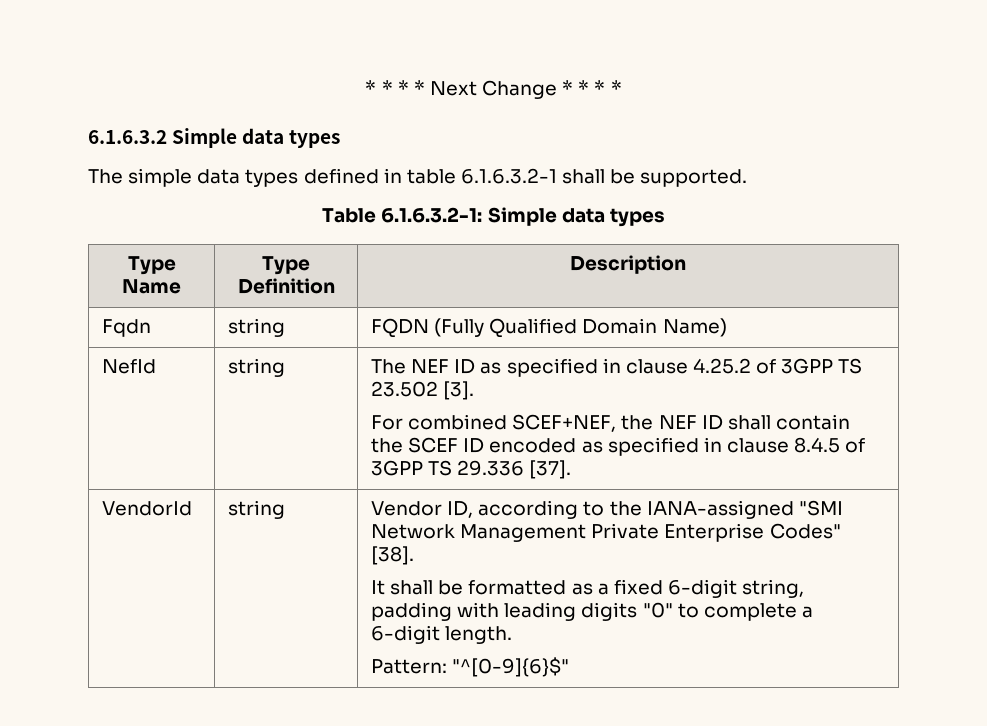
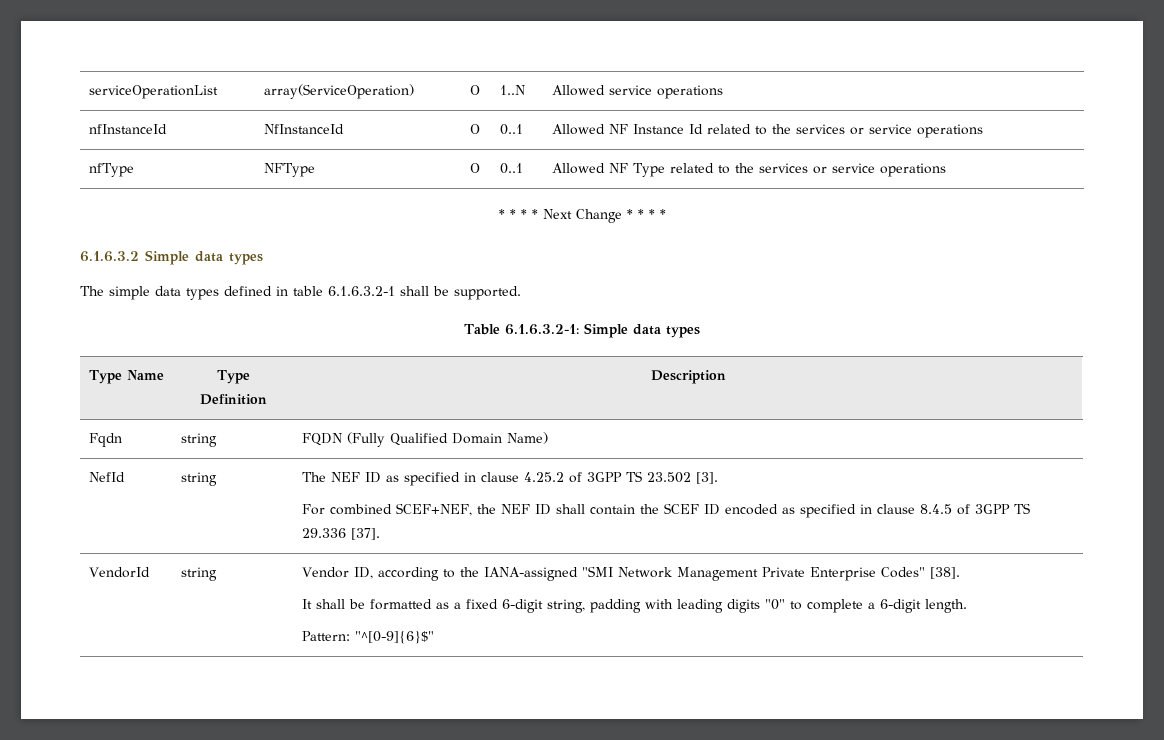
+ serviceOperationList | array(ServiceOperation) | O | 1..N | Allowed service operations
+ nfInstanceId | NfInstanceId | O | 0..1 | Allowed NF Instance Id related to the services or service operations
+ nfType | NFType | O | 0..1 | Allowed NF Type related to the services or service operations

